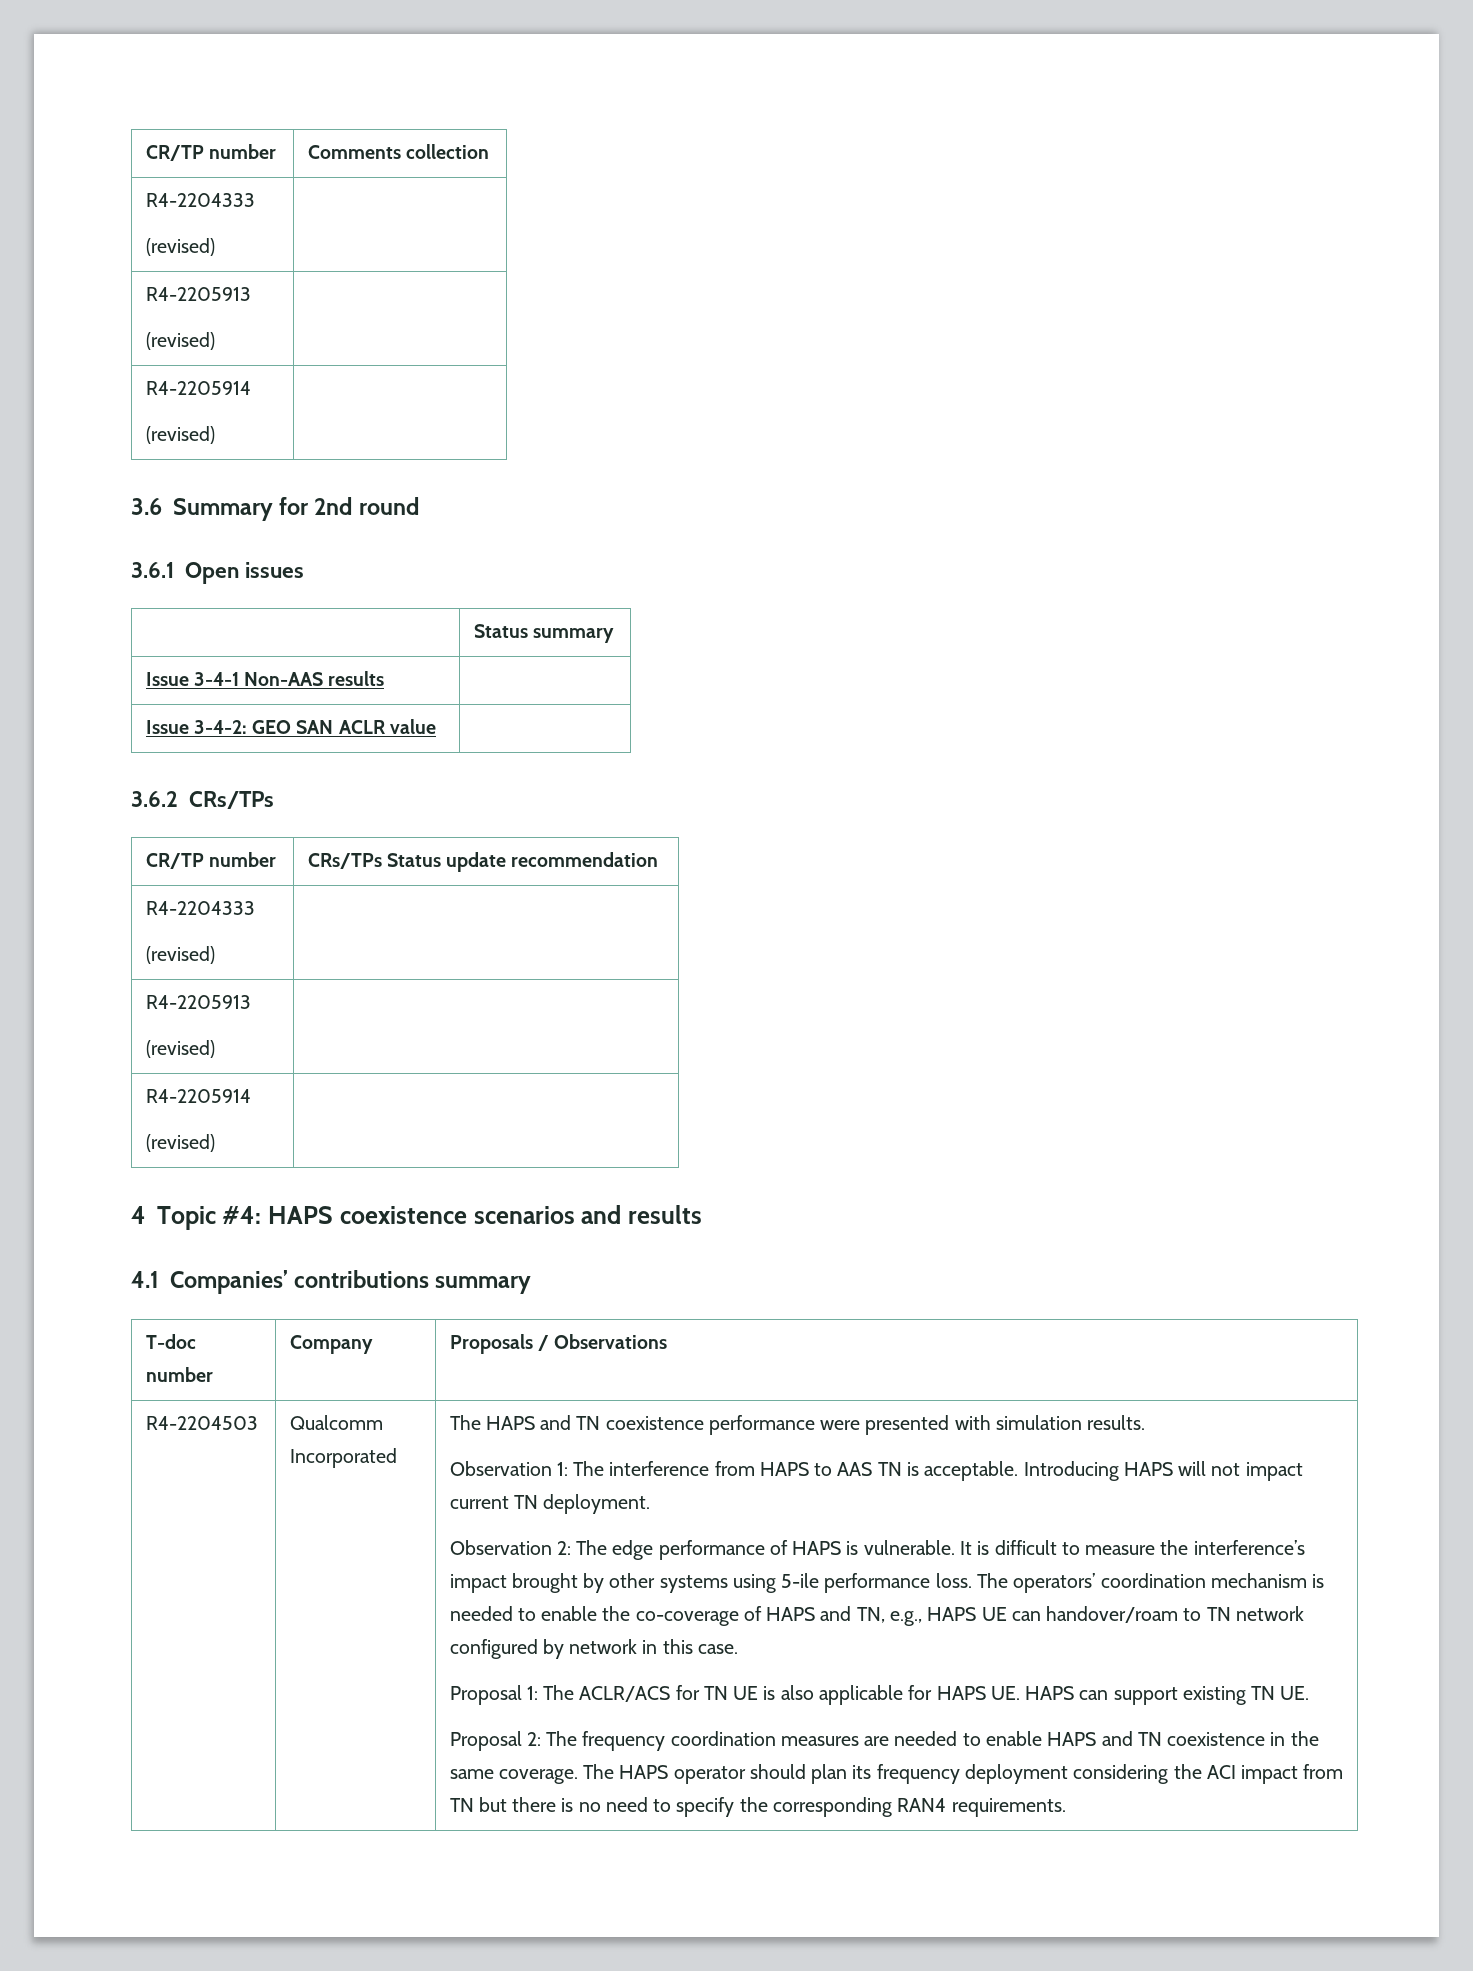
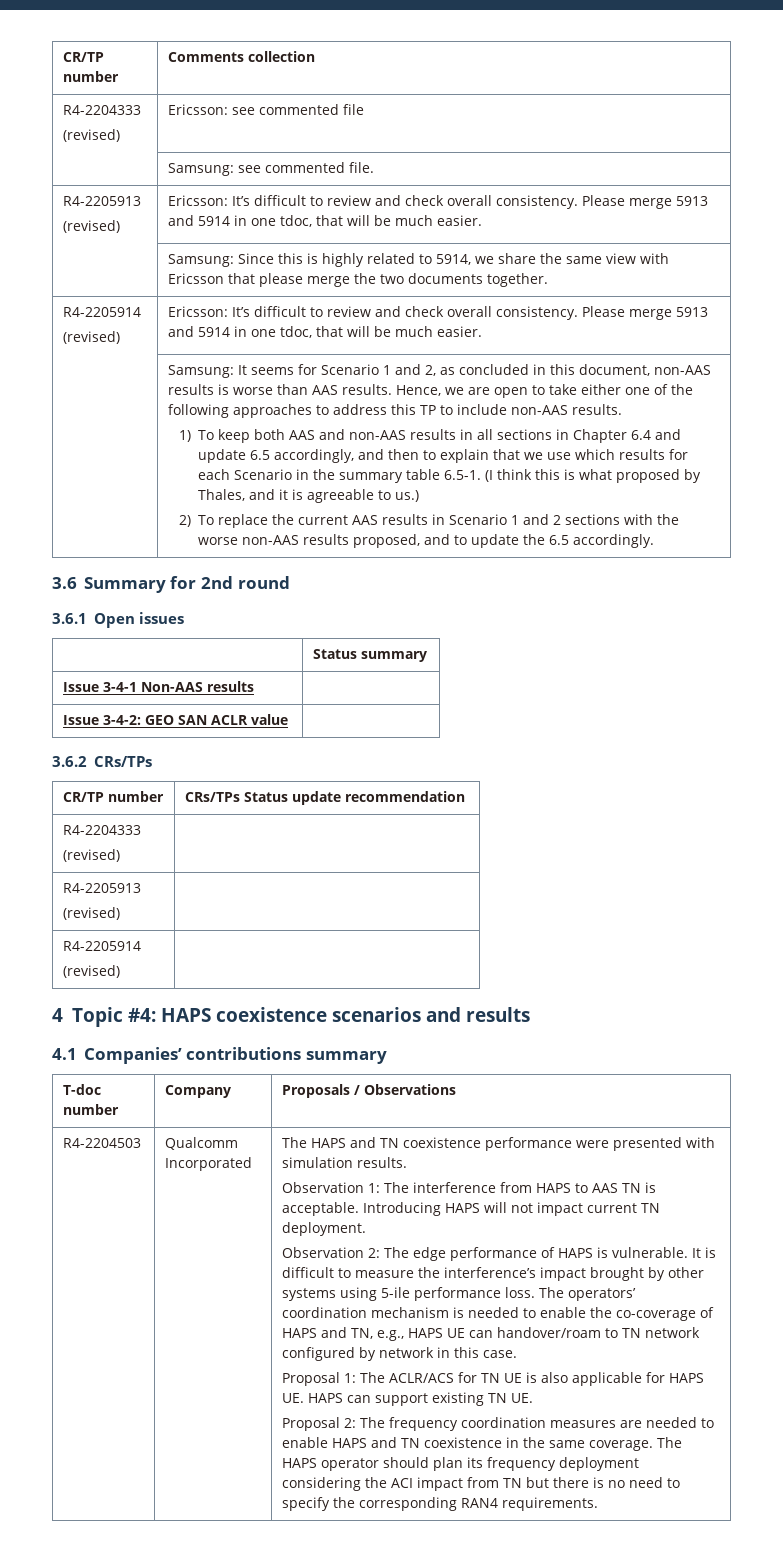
  CR/TP number | Comments collection
  R4-2204333
- (revised) |
+ (revised) | Ericsson: see commented file
+ | Samsung: see commented file.
  R4-2205913
- (revised) |
+ (revised) | Ericsson: It’s difficult to review and check overall consistency. Please merge 5913 and 5914 in one tdoc, that will be much easier.
+ | Samsung: Since this is highly related to 5914, we share the same view with Ericsson that please merge the two documents together.
  R4-2205914
- (revised) |
+ (revised) | Ericsson: It’s difficult to review and check overall consistency. Please merge 5913 and 5914 in one tdoc, that will be much easier.
+ | Samsung: It seems for Scenario 1 and 2, as concluded in this document, non-AAS results is worse than AAS results. Hence, we are open to take either one of the following approaches to address this TP to include non-AAS results.
+ 1) To keep both AAS and non-AAS results in all sections in Chapter 6.4 and update 6.5 accordingly, and then to explain that we use which results for each Scenario in the summary table 6.5-1. (I think this is what proposed by Thales, and it is agreeable to us.)
+ 2) To replace the current AAS results in Scenario 1 and 2 sections with the worse non-AAS results proposed, and to update the 6.5 accordingly.

